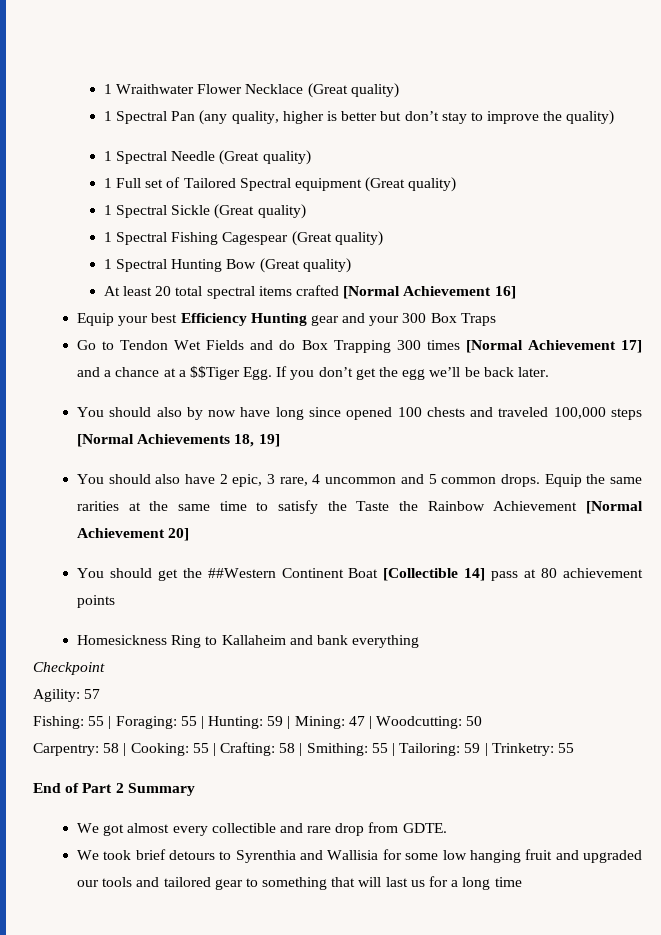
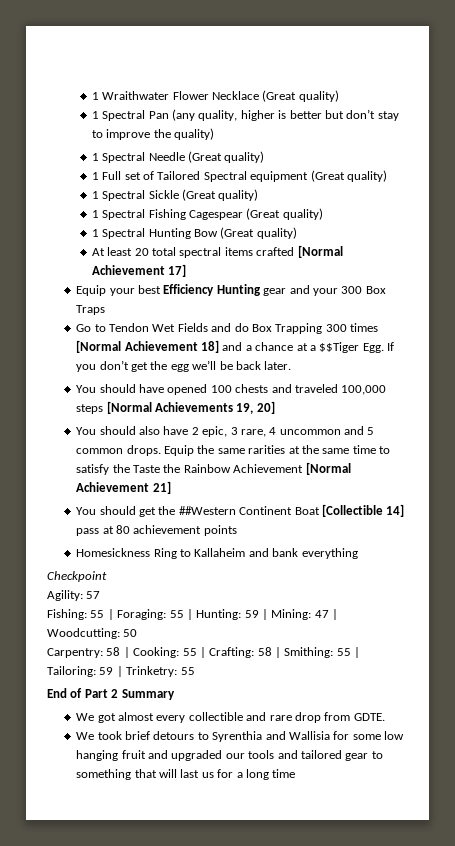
- At least 20 total spectral items crafted [Normal Achievement 16]
+ At least 20 total spectral items crafted [Normal Achievement 17]
- Go to Tendon Wet Fields and do Box Trapping 300 times [Normal Achievement 17] and a chance at a $$Tiger Egg. If you don’t get the egg we’ll be back later.
+ Go to Tendon Wet Fields and do Box Trapping 300 times [Normal Achievement 18] and a chance at a $$Tiger Egg. If you don’t get the egg we’ll be back later.
- You should also by now have long since opened 100 chests and traveled 100,000 steps [Normal Achievements 18, 19]
+ You should have opened 100 chests and traveled 100,000 steps [Normal Achievements 19, 20]
- Equip the same rarities at the same time to satisfy the Taste the Rainbow Achievement [Normal Achievement 20]
+ Equip the same rarities at the same time to satisfy the Taste the Rainbow Achievement [Normal Achievement 21]

